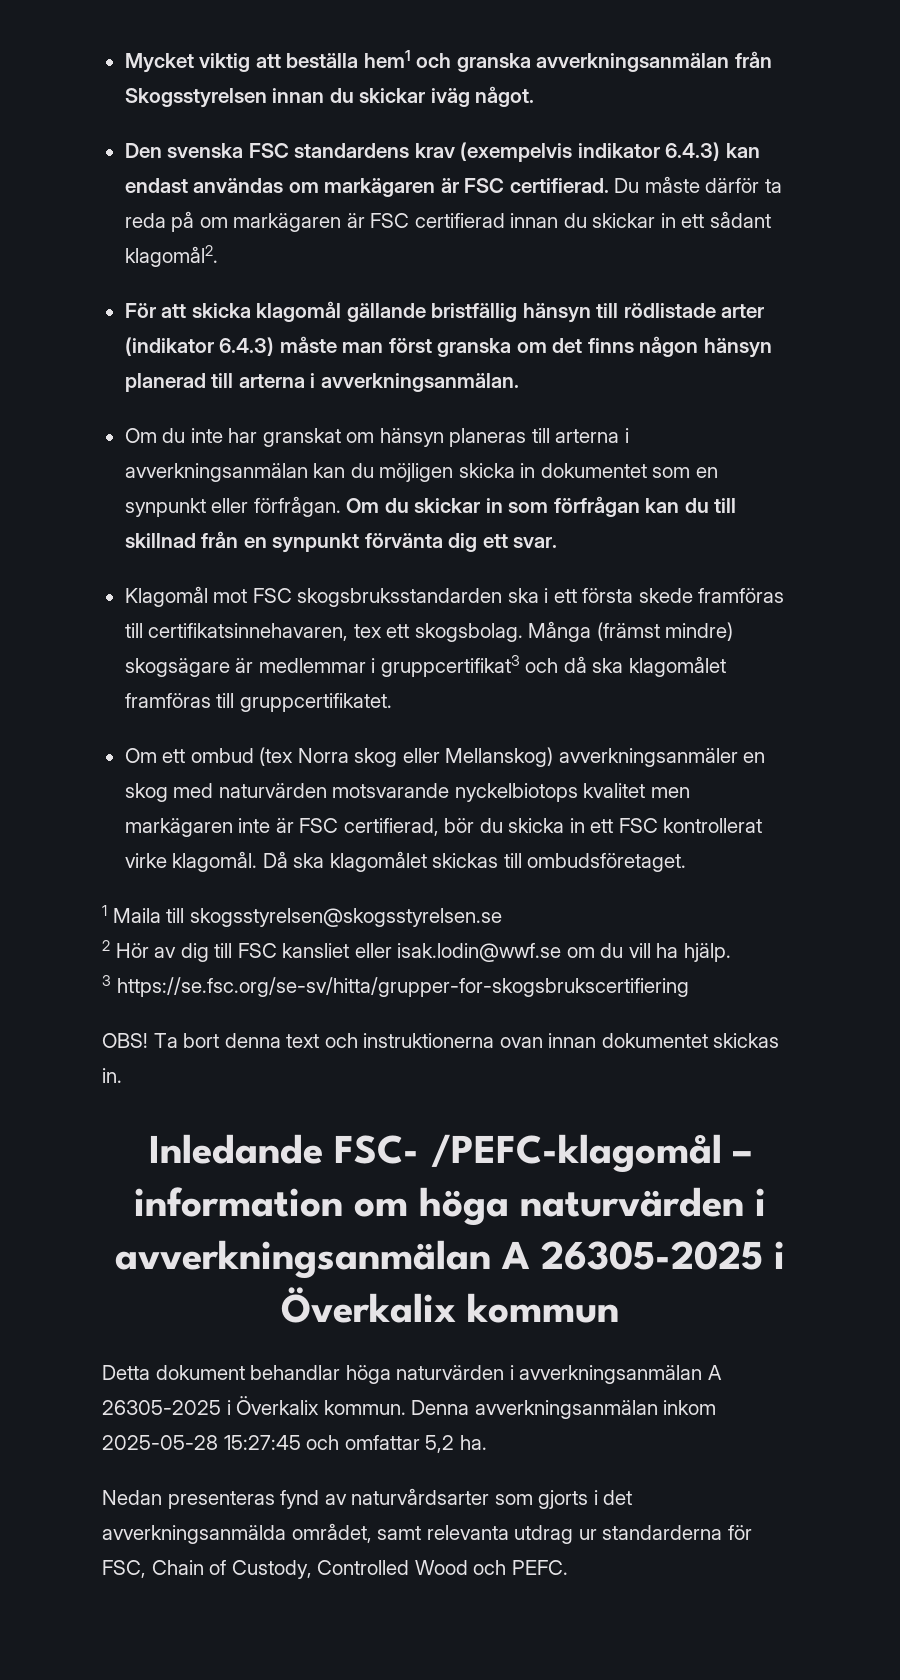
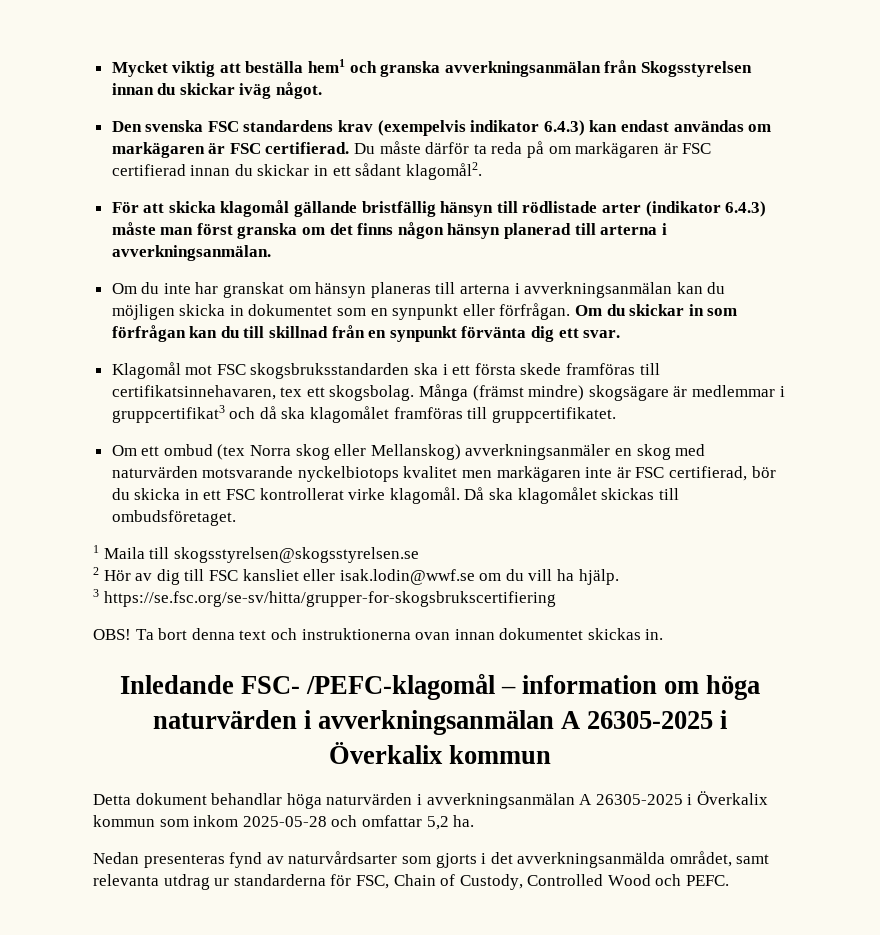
- Detta dokument behandlar höga naturvärden i avverkningsanmälan A 26305-2025 i Överkalix kommun. Denna avverkningsanmälan inkom 2025-05-28 15:27:45 och omfattar 5,2 ha.
+ Detta dokument behandlar höga naturvärden i avverkningsanmälan A 26305-2025 i Överkalix kommun som inkom 2025-05-28 och omfattar 5,2 ha.

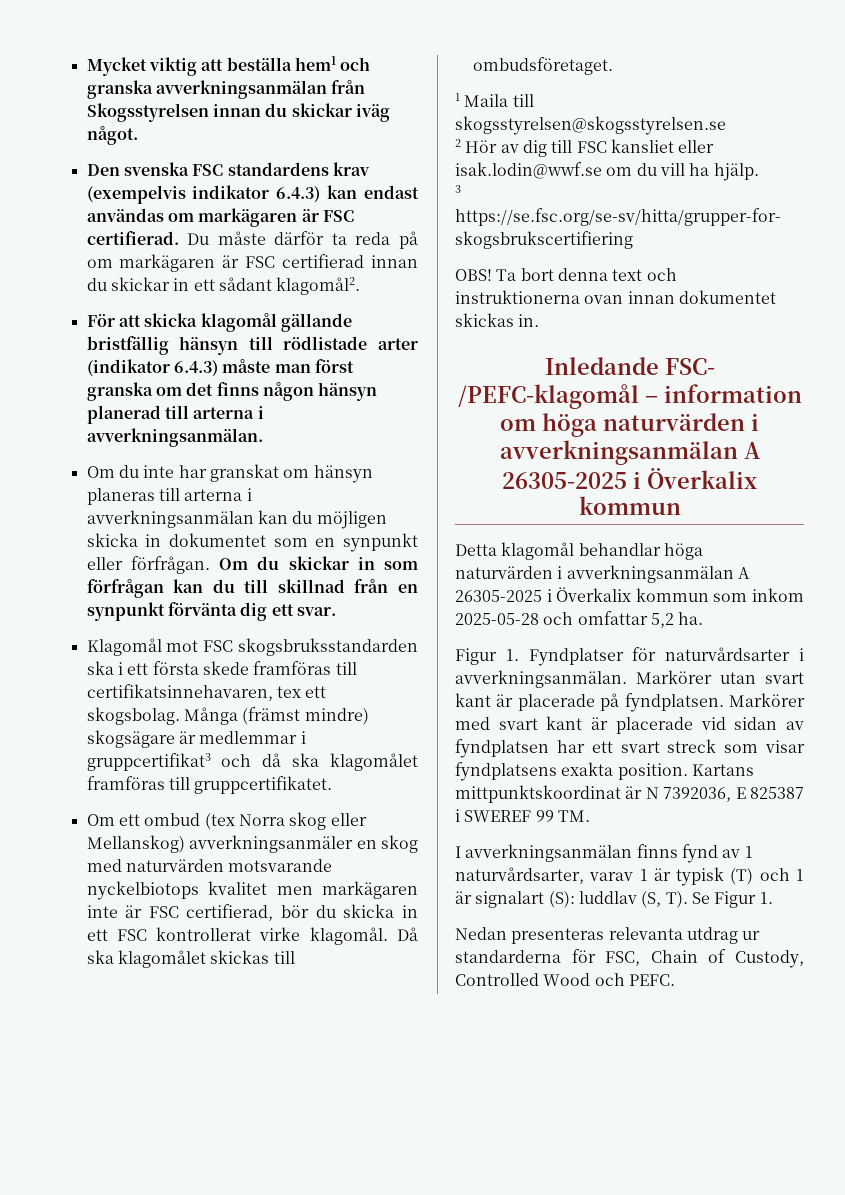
- Detta dokument behandlar höga naturvärden i avverkningsanmälan A 26305-2025 i Överkalix kommun som inkom 2025-05-28 och omfattar 5,2 ha.
+ Detta klagomål behandlar höga naturvärden i avverkningsanmälan A 26305-2025 i Överkalix kommun som inkom 2025-05-28 och omfattar 5,2 ha.
- Nedan presenteras fynd av naturvårdsarter som gjorts i det avverkningsanmälda området, samt relevanta utdrag ur standarderna för FSC, Chain of Custody, Controlled Wood och PEFC.
+ Figur 1. Fyndplatser för naturvårdsarter i avverkningsanmälan. Markörer utan svart kant är placerade på fyndplatsen. Markörer med svart kant är placerade vid sidan av fyndplatsen har ett svart streck som visar fyndplatsens exakta position. Kartans mittpunktskoordinat är N 7392036, E 825387 i SWEREF 99 TM.
+ I avverkningsanmälan finns fynd av 1 naturvårdsarter, varav 1 är typisk (T) och 1 är signalart (S): luddlav (S, T). Se Figur 1.
+ Nedan presenteras relevanta utdrag ur standarderna för FSC, Chain of Custody, Controlled Wood och PEFC.

